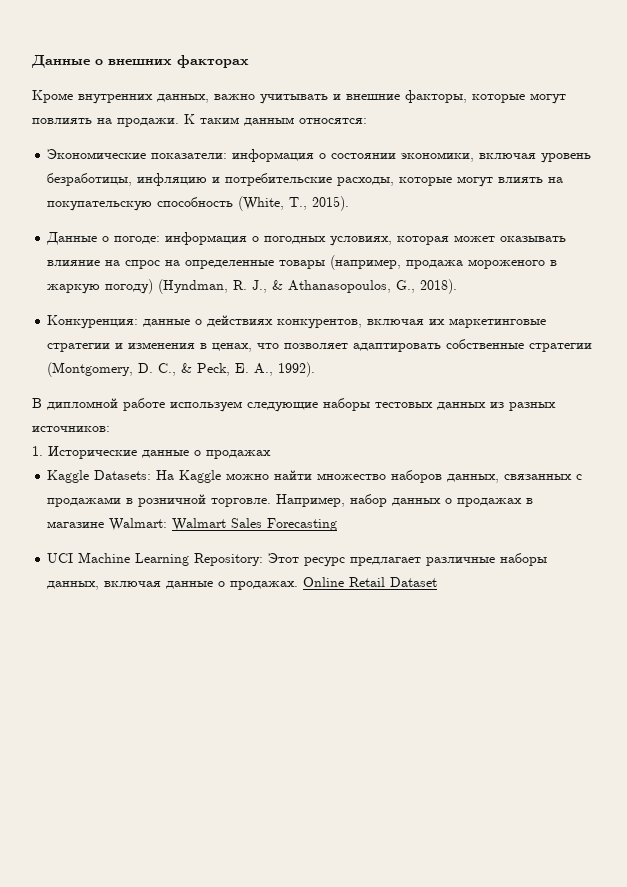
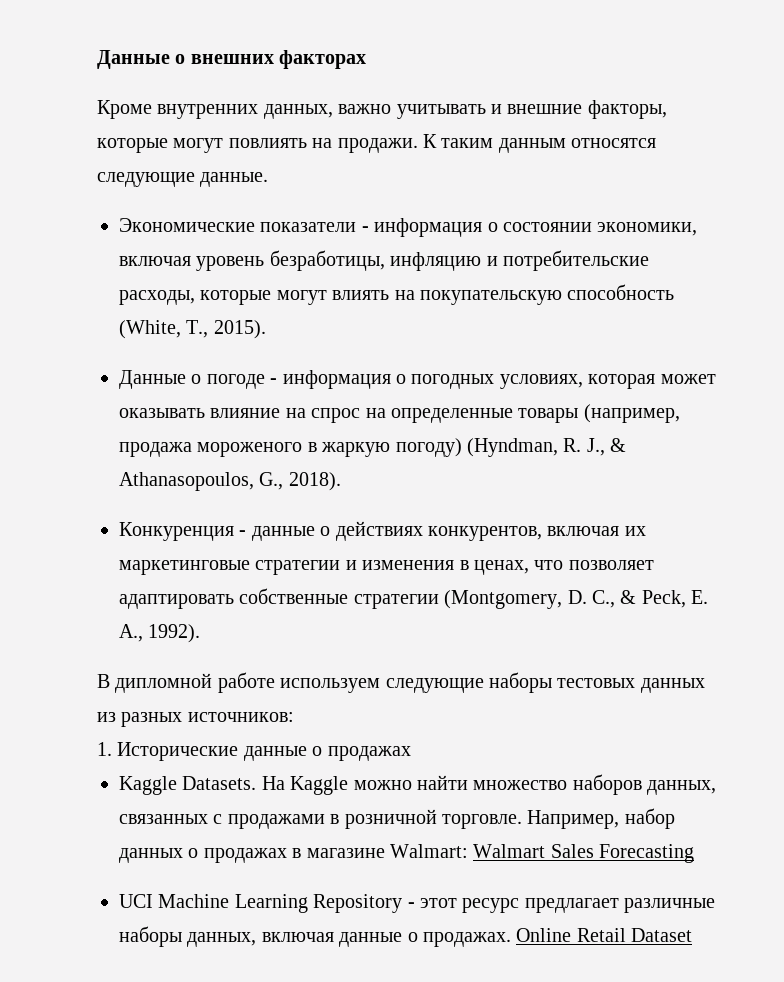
- К таким данным относятся:
+ К таким данным относятся следующие данные.
- Экономические показатели: информация о состоянии экономики, включая уровень безработицы, инфляцию и потребительские расходы, которые могут влиять на покупательскую способность (White, T., 2015).
+ Экономические показатели - информация о состоянии экономики, включая уровень безработицы, инфляцию и потребительские расходы, которые могут влиять на покупательскую способность (White, T., 2015).
- Данные о погоде: информация о погодных условиях, которая может оказывать влияние на спрос на определенные товары (например, продажа мороженого в жаркую погоду) (Hyndman, R. J., & Athanasopoulos, G., 2018).
+ Данные о погоде - информация о погодных условиях, которая может оказывать влияние на спрос на определенные товары (например, продажа мороженого в жаркую погоду) (Hyndman, R. J., & Athanasopoulos, G., 2018).
- Конкуренция: данные о действиях конкурентов, включая их маркетинговые стратегии и изменения в ценах, что позволяет адаптировать собственные стратегии (Montgomery, D. C., & Peck, E. A., 1992).
+ Конкуренция - данные о действиях конкурентов, включая их маркетинговые стратегии и изменения в ценах, что позволяет адаптировать собственные стратегии (Montgomery, D. C., & Peck, E. A., 1992).
- Kaggle Datasets: На Kaggle можно найти множество наборов данных, связанных с продажами в розничной торговле.
+ Kaggle Datasets. На Kaggle можно найти множество наборов данных, связанных с продажами в розничной торговле.
- UCI Machine Learning Repository: Этот ресурс предлагает различные наборы данных, включая данные о продажах.
+ UCI Machine Learning Repository - этот ресурс предлагает различные наборы данных, включая данные о продажах.

